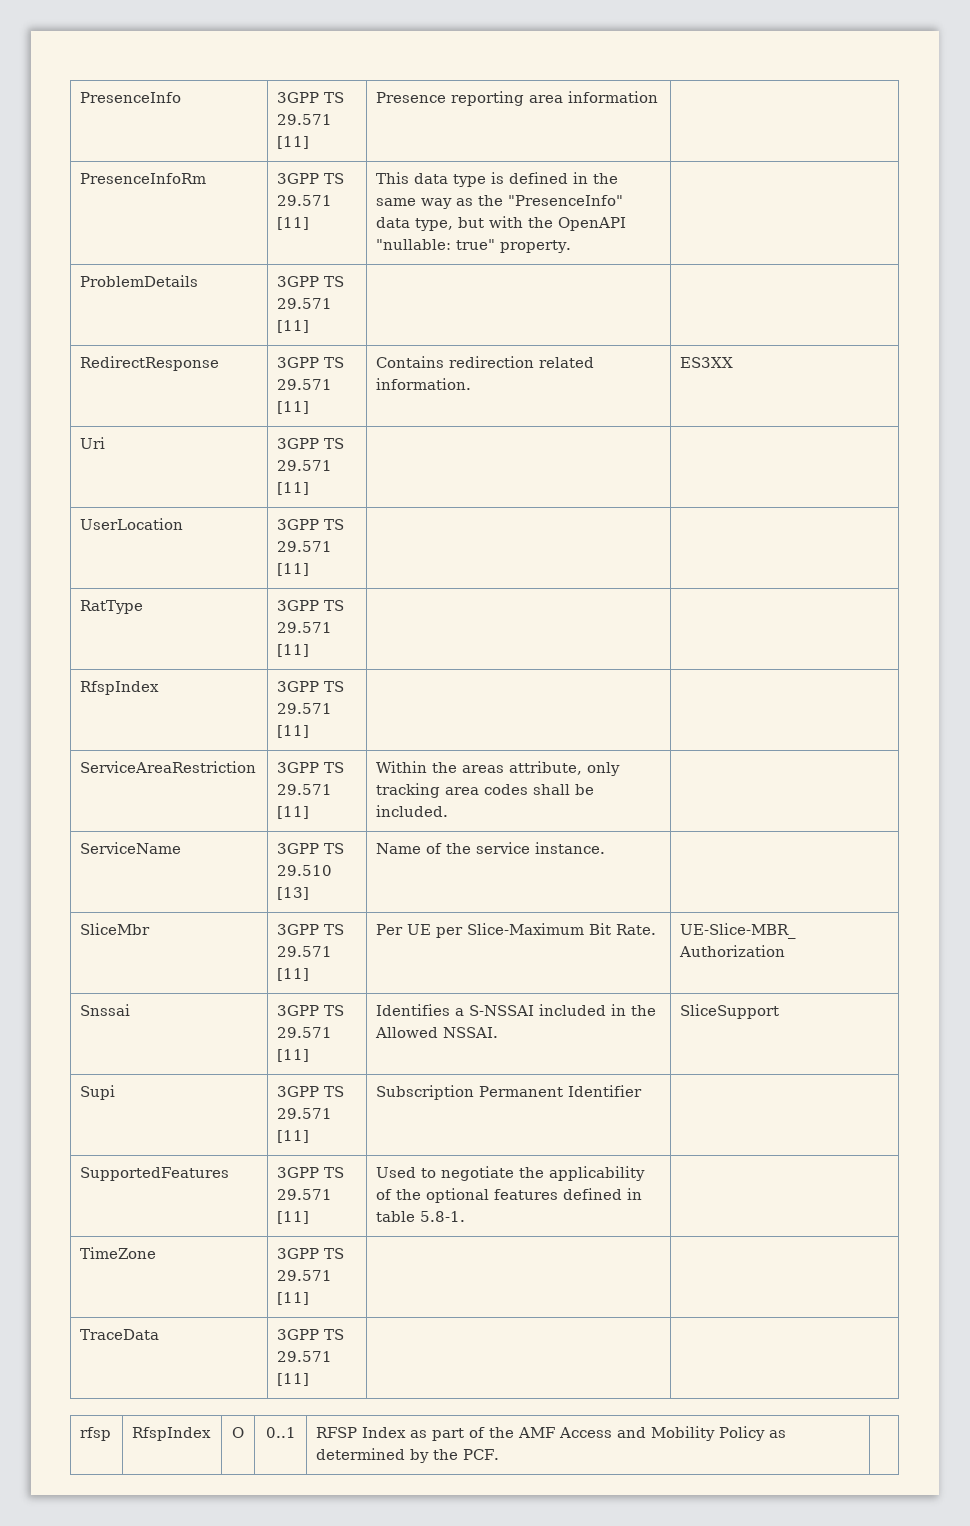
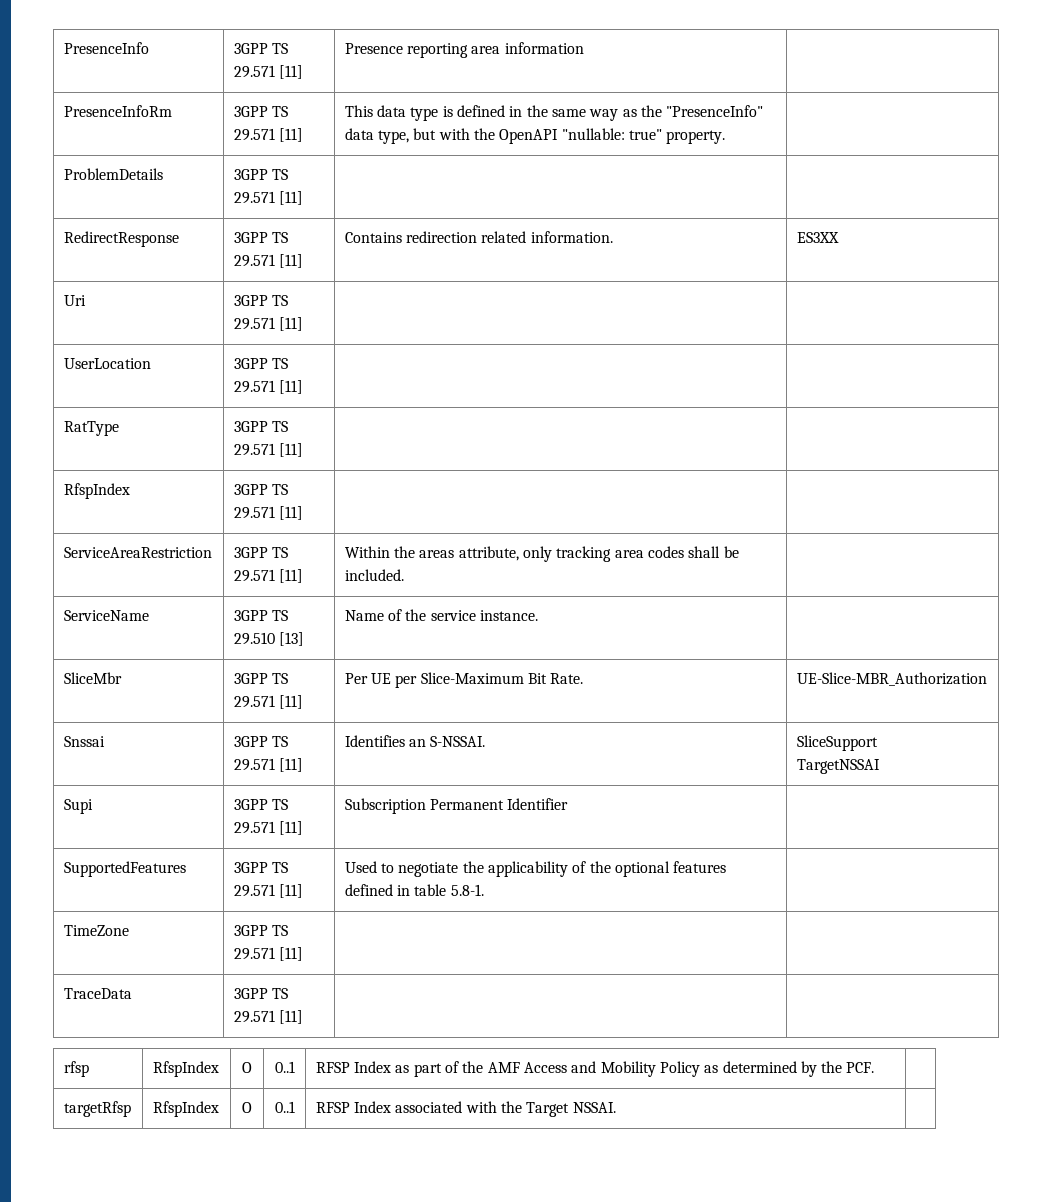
- Snssai | 3GPP TS 29.571 [11] | Identifies a S-NSSAI included in the Allowed NSSAI. | SliceSupport
+ Snssai | 3GPP TS 29.571 [11] | Identifies an S-NSSAI. | SliceSupport
+ TargetNSSAI
+ targetRfsp | RfspIndex | O | 0..1 | RFSP Index associated with the Target NSSAI. |

